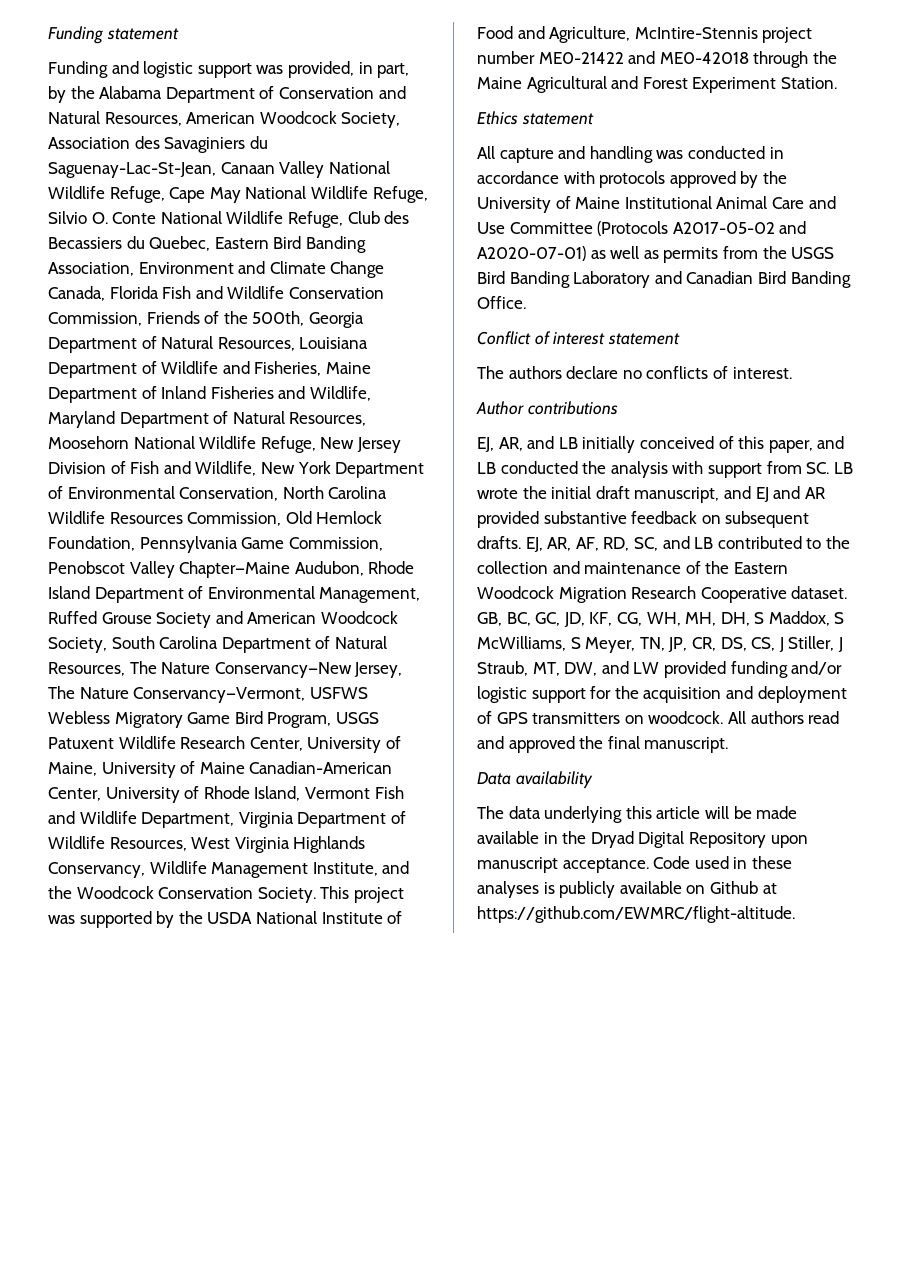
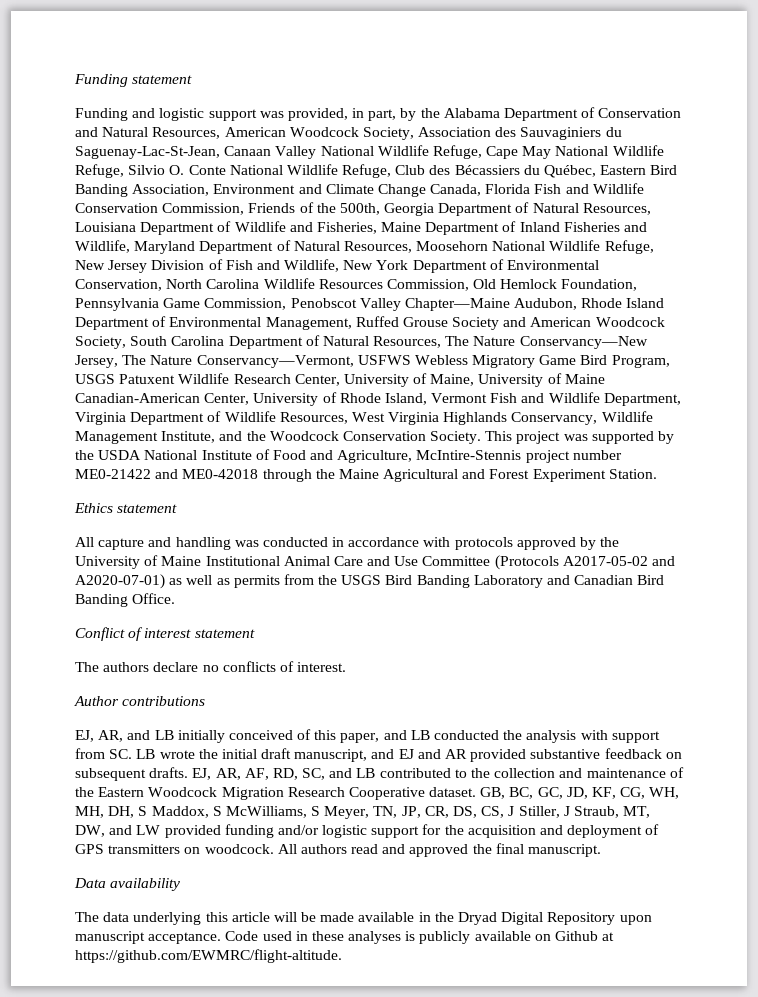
- Funding and logistic support was provided, in part, by the Alabama Department of Conservation and Natural Resources, American Woodcock Society, Association des Savaginiers du Saguenay-Lac-St-Jean, Canaan Valley National Wildlife Refuge, Cape May National Wildlife Refuge, Silvio O. Conte National Wildlife Refuge, Club des Becassiers du Quebec, Eastern Bird Banding Association, Environment and Climate Change Canada, Florida Fish and Wildlife Conservation Commission, Friends of the 500th, Georgia Department of Natural Resources, Louisiana Department of Wildlife and Fisheries, Maine Department of Inland Fisheries and Wildlife, Maryland Department of Natural Resources, Moosehorn National Wildlife Refuge, New Jersey Division of Fish and Wildlife, New York Department of Environmental Conservation, North Carolina Wildlife Resources Commission, Old Hemlock Foundation, Pennsylvania Game Commission, Penobscot Valley Chapter—Maine Audubon, Rhode Island Department of Environmental Management, Ruffed Grouse Society and American Woodcock Society, South Carolina Department of Natural Resources, The Nature Conservancy—New Jersey, The Nature Conservancy—Vermont, USFWS Webless Migratory Game Bird Program, USGS Patuxent Wildlife Research Center, University of Maine, University of Maine Canadian-American Center, University of Rhode Island, Vermont Fish and Wildlife Department, Virginia Department of Wildlife Resources, West Virginia Highlands Conservancy, Wildlife Management Institute, and the Woodcock Conservation Society.
+ Funding and logistic support was provided, in part, by the Alabama Department of Conservation and Natural Resources, American Woodcock Society, Association des Sauvaginiers du Saguenay-Lac-St-Jean, Canaan Valley National Wildlife Refuge, Cape May National Wildlife Refuge, Silvio O. Conte National Wildlife Refuge, Club des Bécassiers du Québec, Eastern Bird Banding Association, Environment and Climate Change Canada, Florida Fish and Wildlife Conservation Commission, Friends of the 500th, Georgia Department of Natural Resources, Louisiana Department of Wildlife and Fisheries, Maine Department of Inland Fisheries and Wildlife, Maryland Department of Natural Resources, Moosehorn National Wildlife Refuge, New Jersey Division of Fish and Wildlife, New York Department of Environmental Conservation, North Carolina Wildlife Resources Commission, Old Hemlock Foundation, Pennsylvania Game Commission, Penobscot Valley Chapter—Maine Audubon, Rhode Island Department of Environmental Management, Ruffed Grouse Society and American Woodcock Society, South Carolina Department of Natural Resources, The Nature Conservancy—New Jersey, The Nature Conservancy—Vermont, USFWS Webless Migratory Game Bird Program, USGS Patuxent Wildlife Research Center, University of Maine, University of Maine Canadian-American Center, University of Rhode Island, Vermont Fish and Wildlife Department, Virginia Department of Wildlife Resources, West Virginia Highlands Conservancy, Wildlife Management Institute, and the Woodcock Conservation Society.

